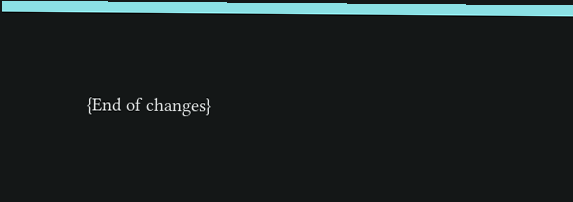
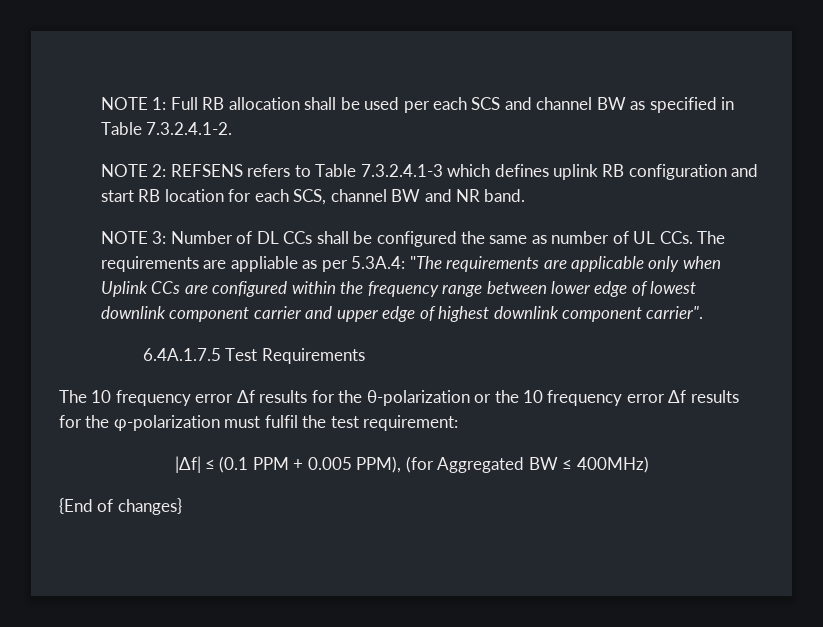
+ NOTE 1: Full RB allocation shall be used per each SCS and channel BW as specified in Table 7.3.2.4.1-2.
+ NOTE 2: REFSENS refers to Table 7.3.2.4.1-3 which defines uplink RB configuration and start RB location for each SCS, channel BW and NR band.
+ NOTE 3: Number of DL CCs shall be configured the same as number of UL CCs. The requirements are appliable as per 5.3A.4: "The requirements are applicable only when Uplink CCs are configured within the frequency range between lower edge of lowest downlink component carrier and upper edge of highest downlink component carrier".
+ 6.4A.1.7.5 Test Requirements
+ The 10 frequency error Δf results for the θ-polarization or the 10 frequency error Δf results for the φ-polarization must fulfil the test requirement:
+ |Δf| ≤ (0.1 PPM + 0.005 PPM), (for Aggregated BW ≤ 400MHz)

